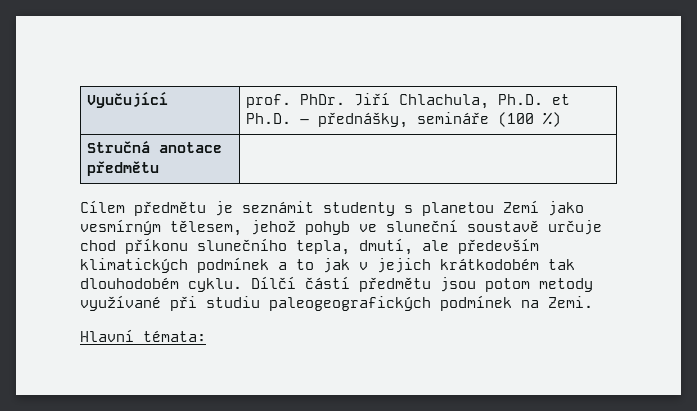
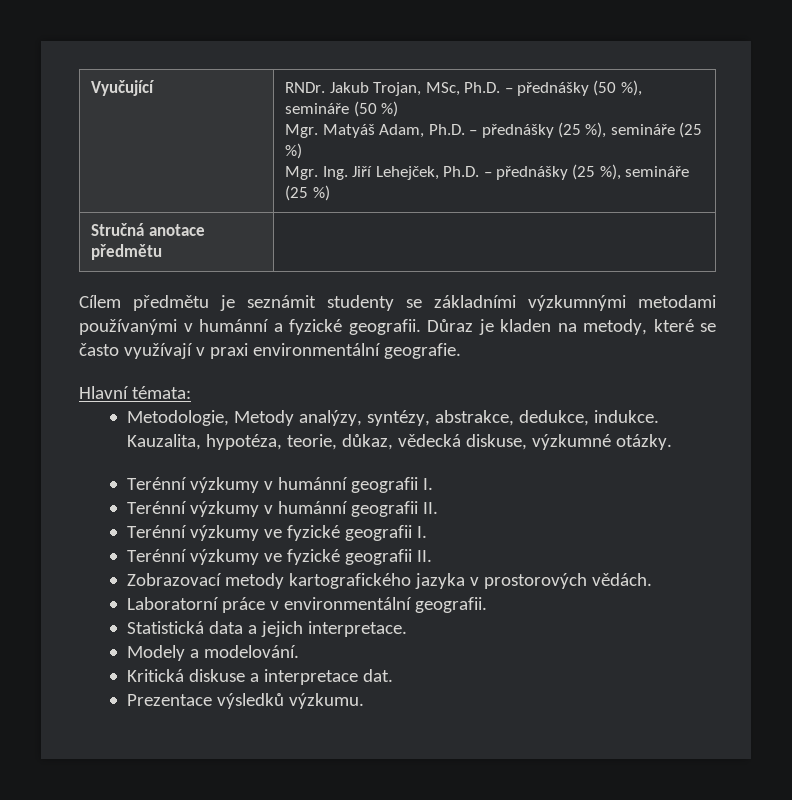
- Vyučující | prof. PhDr. Jiří Chlachula, Ph.D. et Ph.D. – přednášky, semináře (100 %)
+ Vyučující | RNDr. Jakub Trojan, MSc, Ph.D. – přednášky (50 %), semináře (50 %)
+ Mgr. Matyáš Adam, Ph.D. – přednášky (25 %), semináře (25 %)
+ Mgr. Ing. Jiří Lehejček, Ph.D. – přednášky (25 %), semináře (25 %)
- Cílem předmětu je seznámit studenty s planetou Zemí jako vesmírným tělesem, jehož pohyb ve sluneční soustavě určuje chod příkonu slunečního tepla, dmutí, ale především klimatických podmínek a to jak v jejich krátkodobém tak dlouhodobém cyklu. Dílčí částí předmětu jsou potom metody využívané při studiu paleogeografických podmínek na Zemi.
+ Cílem předmětu je seznámit studenty se základními výzkumnými metodami používanými v humánní a fyzické geografii. Důraz je kladen na metody, které se často využívají v praxi environmentální geografie.
  Hlavní témata:
+ Metodologie, Metody analýzy, syntézy, abstrakce, dedukce, indukce. Kauzalita, hypotéza, teorie, důkaz, vědecká diskuse, výzkumné otázky.
+ Terénní výzkumy v humánní geografii I.
+ Terénní výzkumy v humánní geografii II.
+ Terénní výzkumy ve fyzické geografii I.
+ Terénní výzkumy ve fyzické geografii II.
+ Zobrazovací metody kartografického jazyka v prostorových vědách.
+ Laboratorní práce v environmentální geografii.
+ Statistická data a jejich interpretace.
+ Modely a modelování.
+ Kritická diskuse a interpretace dat.
+ Prezentace výsledků výzkumu.

